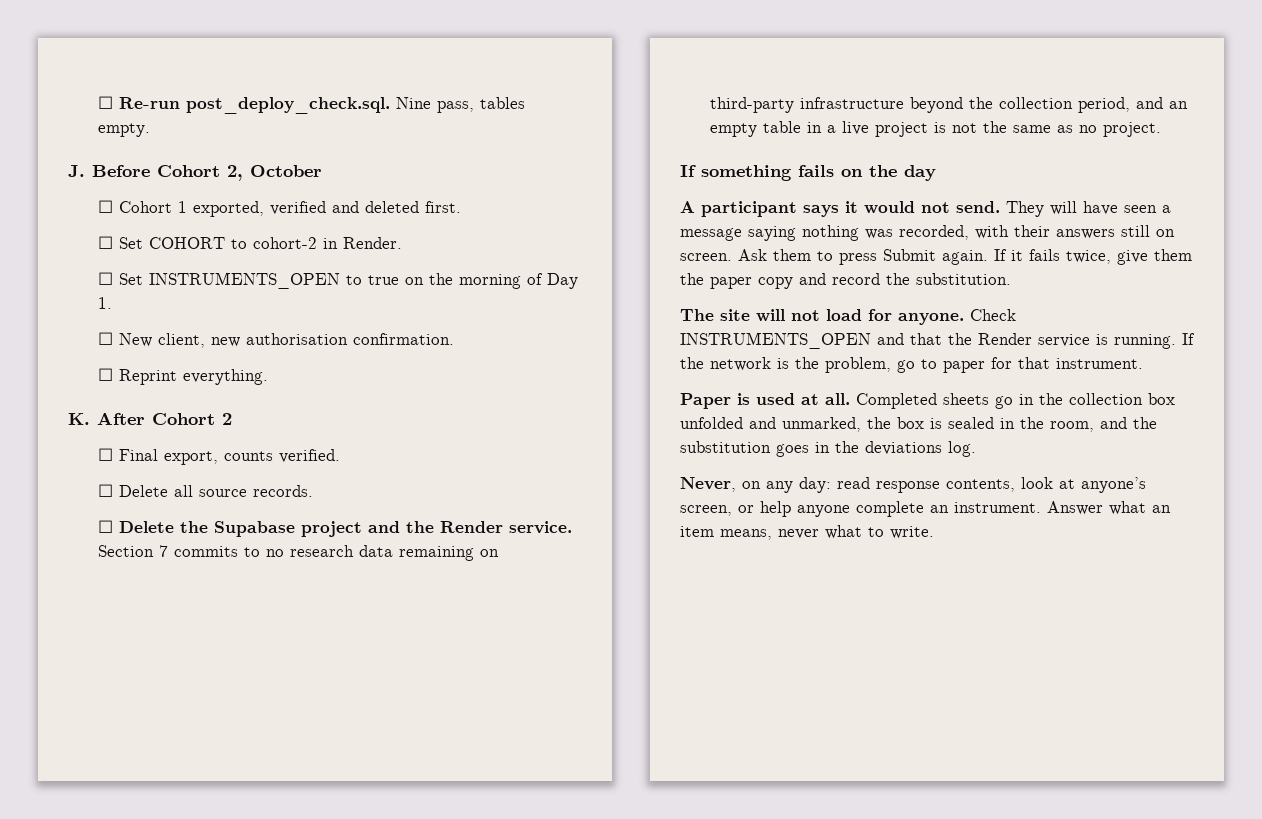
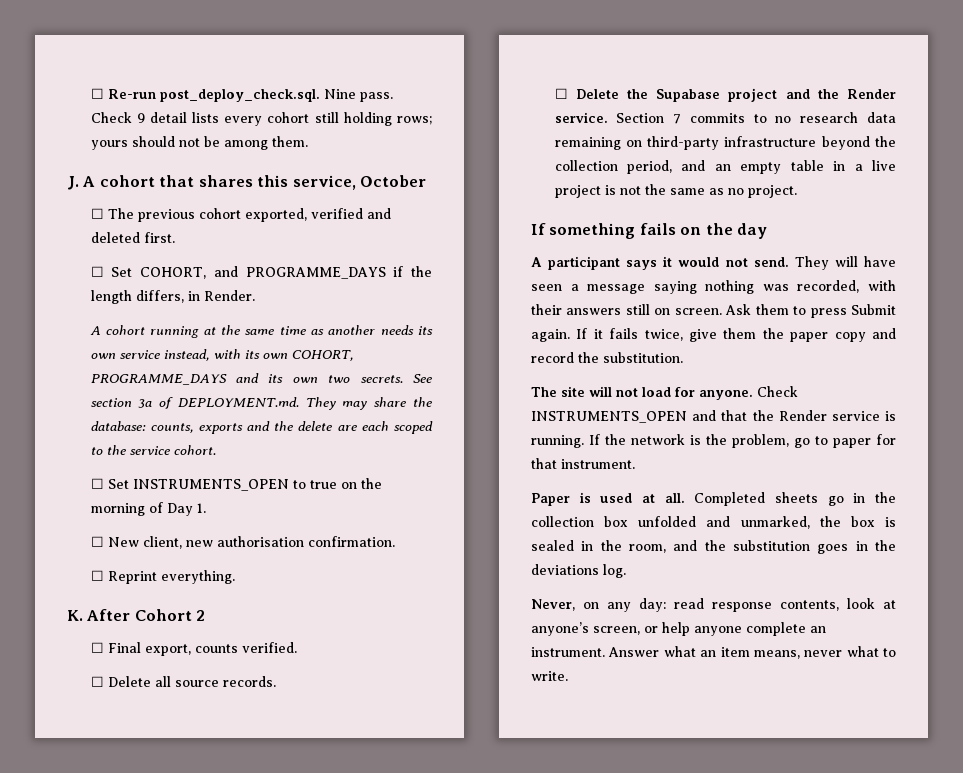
- ☐ Re-run post_deploy_check.sql. Nine pass, tables empty.
- J. Before Cohort 2, October
+ ☐ Re-run post_deploy_check.sql. Nine pass. Check 9 detail lists every cohort still holding rows; yours should not be among them.
+ J. A cohort that shares this service, October
- ☐ Cohort 1 exported, verified and deleted first.
+ ☐ The previous cohort exported, verified and deleted first.
- ☐ Set COHORT to cohort-2 in Render.
+ ☐ Set COHORT, and PROGRAMME_DAYS if the length differs, in Render.
+ A cohort running at the same time as another needs its own service instead, with its own COHORT, PROGRAMME_DAYS and its own two secrets. See section 3a of DEPLOYMENT.md. They may share the database: counts, exports and the delete are each scoped to the service cohort.

